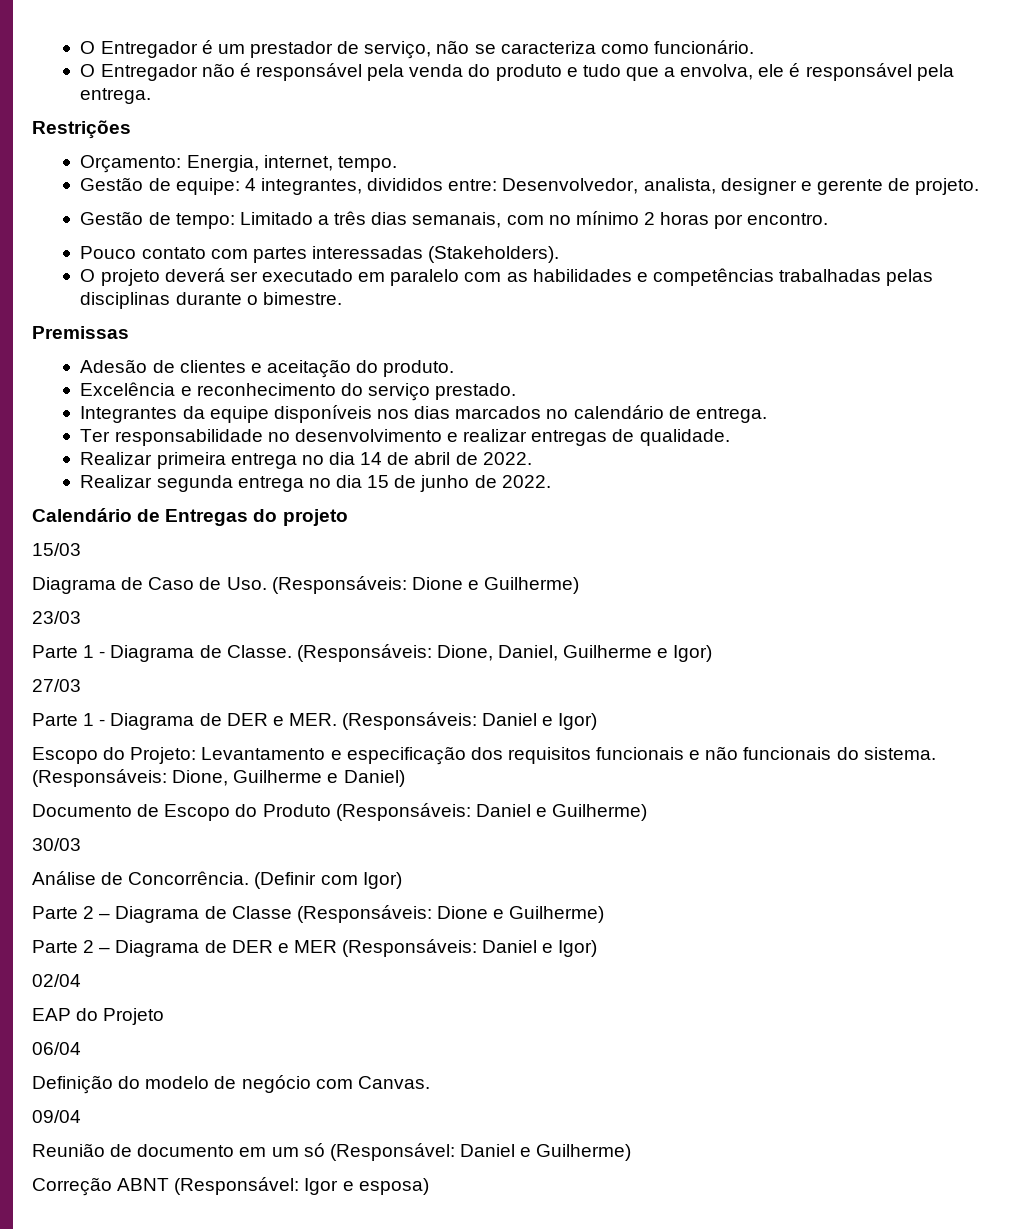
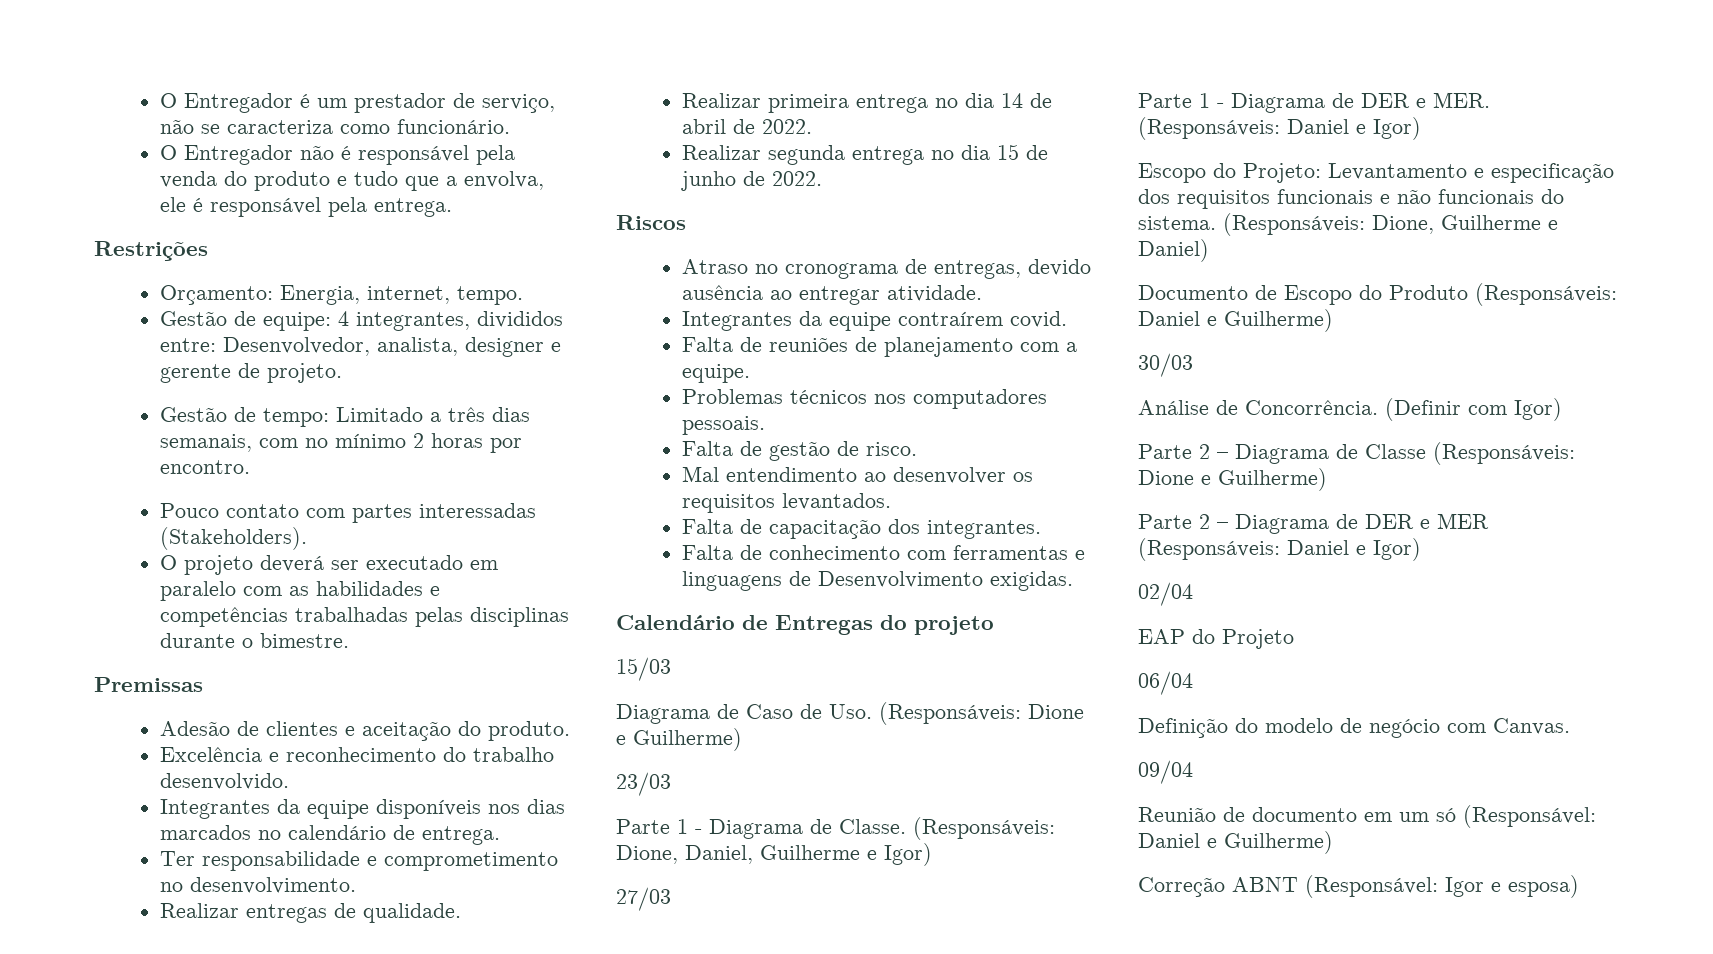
- Excelência e reconhecimento do serviço prestado.
+ Excelência e reconhecimento do trabalho desenvolvido.
- Ter responsabilidade no desenvolvimento e realizar entregas de qualidade.
+ Ter responsabilidade e comprometimento no desenvolvimento.
+ Realizar entregas de qualidade.
+ Riscos
+ Atraso no cronograma de entregas, devido ausência ao entregar atividade.
+ Integrantes da equipe contraírem covid.
+ Falta de reuniões de planejamento com a equipe.
+ Problemas técnicos nos computadores pessoais.
+ Falta de gestão de risco.
+ Mal entendimento ao desenvolver os requisitos levantados.
+ Falta de capacitação dos integrantes.
+ Falta de conhecimento com ferramentas e linguagens de Desenvolvimento exigidas.

